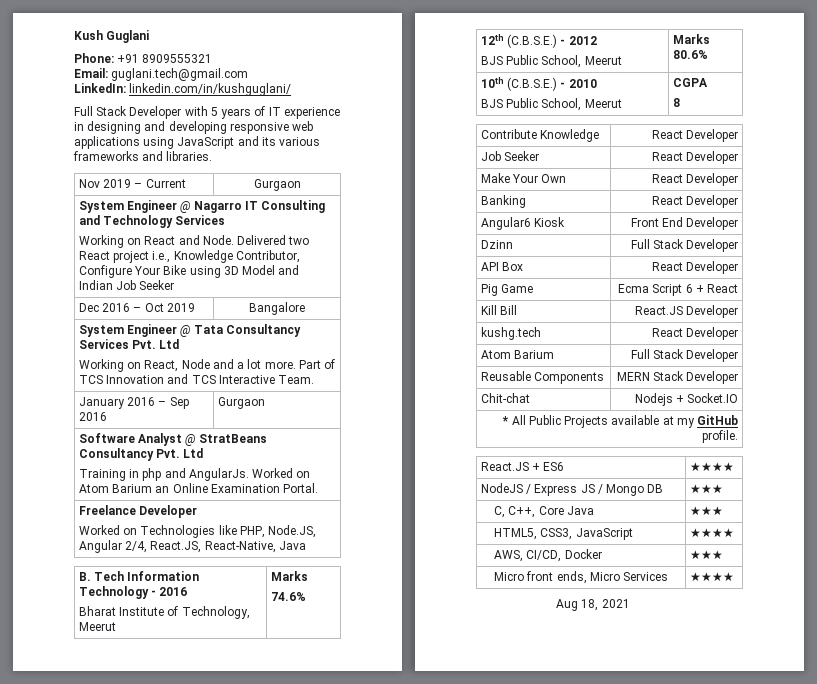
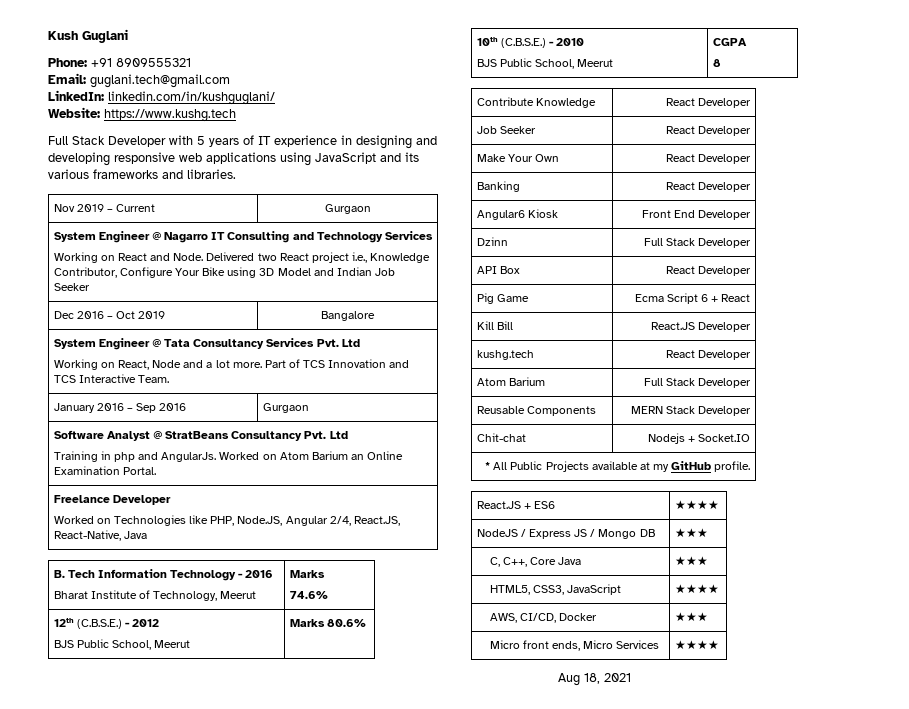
+ Website: https://www.kushg.tech

